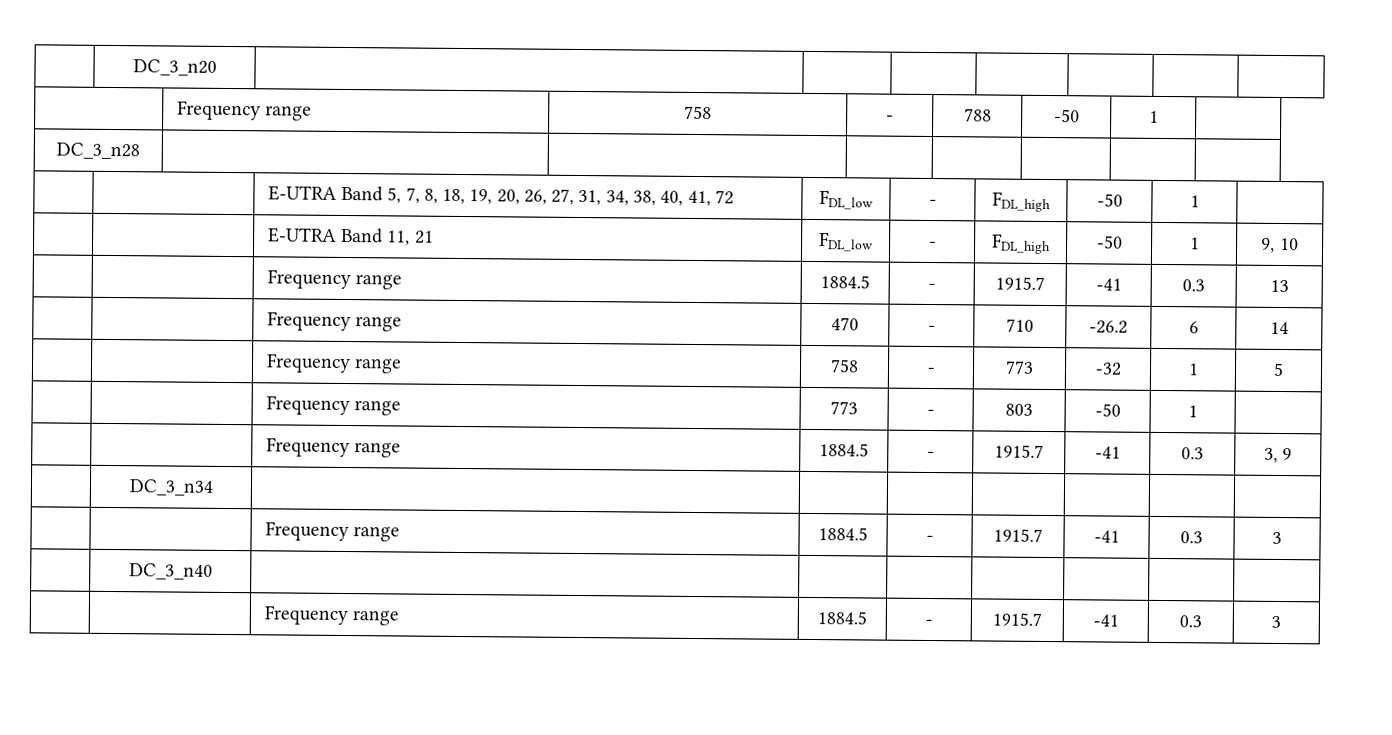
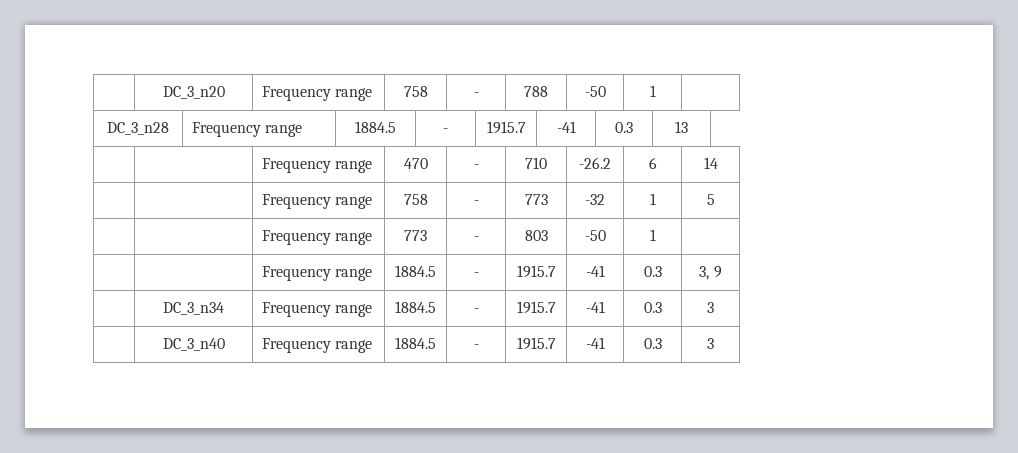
- | DC_3_n20 | | | | | | |
- | Frequency range | 758 | - | 788 | -50 | 1 |
+ | DC_3_n20 | Frequency range | 758 | - | 788 | -50 | 1 |
- DC_3_n28 | | | | | | |
- | | E-UTRA Band 5, 7, 8, 18, 19, 20, 26, 27, 31, 34, 38, 40, 41, 72 | FDL_low | - | FDL_high | -50 | 1 |
- | | E-UTRA Band 11, 21 | FDL_low | - | FDL_high | -50 | 1 | 9, 10
- | | Frequency range | 1884.5 | - | 1915.7 | -41 | 0.3 | 13
+ DC_3_n28 | Frequency range | 1884.5 | - | 1915.7 | -41 | 0.3 | 13
- | DC_3_n34 | | | | | | |
- | | Frequency range | 1884.5 | - | 1915.7 | -41 | 0.3 | 3
+ | DC_3_n34 | Frequency range | 1884.5 | - | 1915.7 | -41 | 0.3 | 3
- | DC_3_n40 | | | | | | |
- | | Frequency range | 1884.5 | - | 1915.7 | -41 | 0.3 | 3
+ | DC_3_n40 | Frequency range | 1884.5 | - | 1915.7 | -41 | 0.3 | 3

